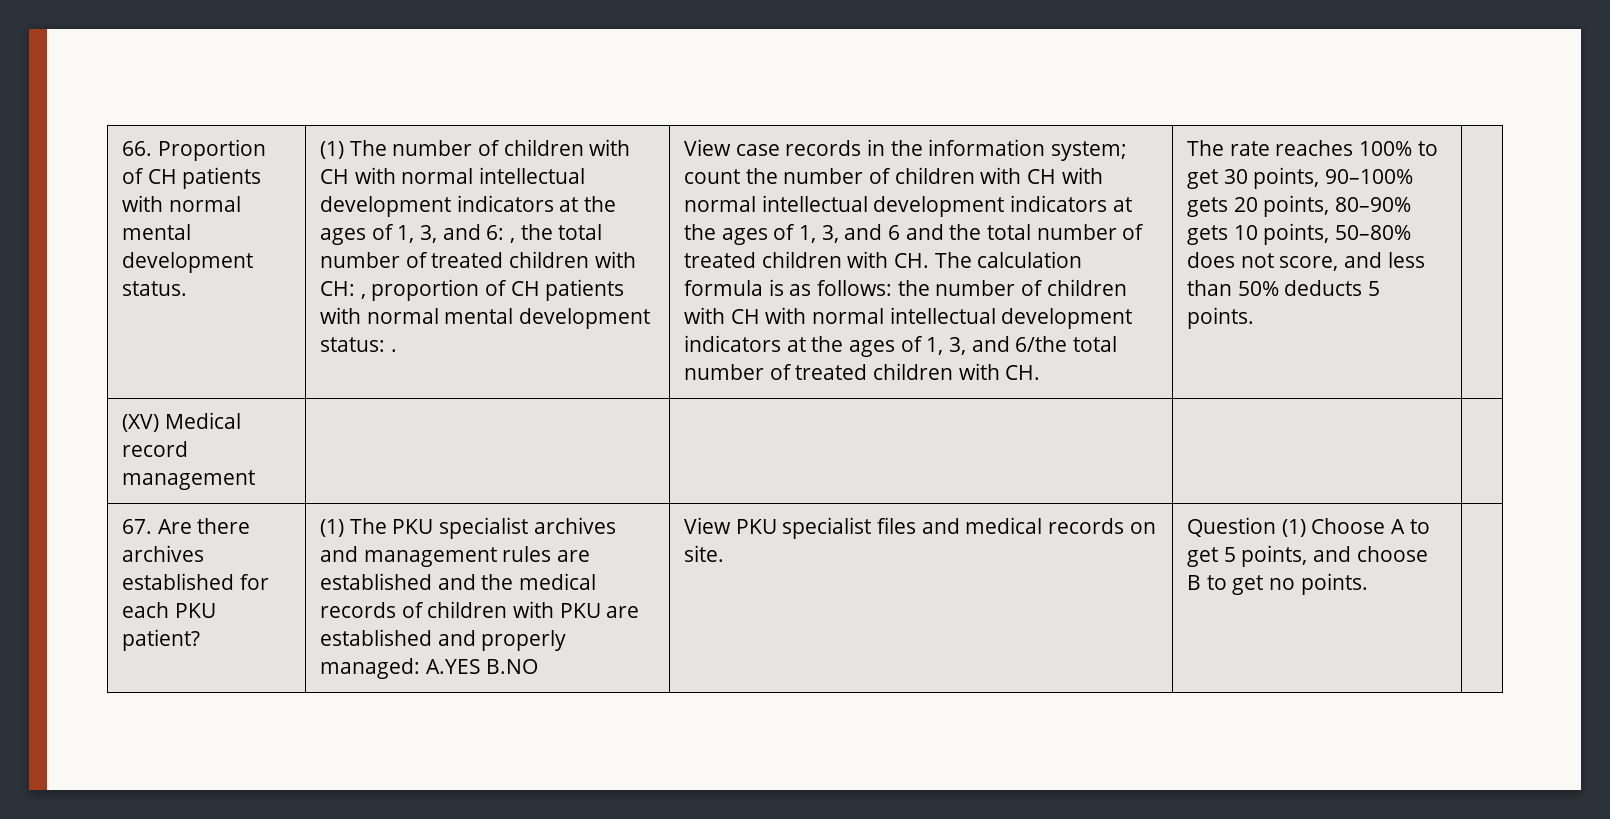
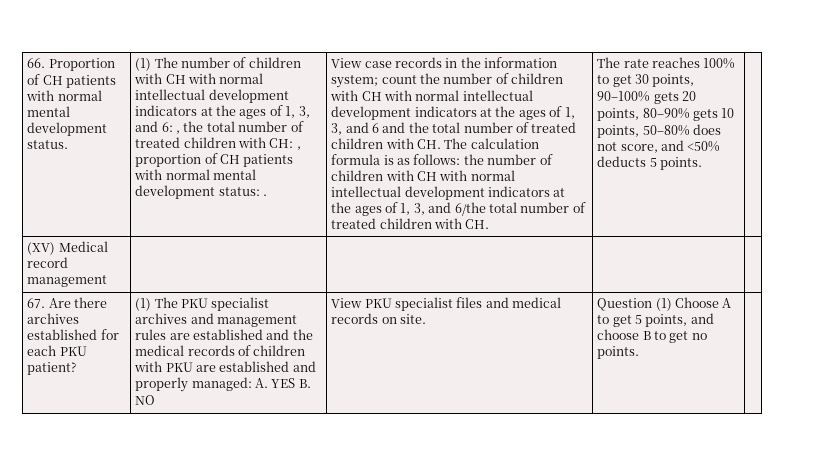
- The rate reaches 100% to get 30 points, 90–100% gets 20 points, 80–90% gets 10 points, 50–80% does not score, and less than 50% deducts 5 points.
+ The rate reaches 100% to get 30 points, 90–100% gets 20 points, 80–90% gets 10 points, 50–80% does not score, and <50% deducts 5 points.
- (1) The PKU specialist archives and management rules are established and the medical records of children with PKU are established and properly managed: A.YES B.NO
+ (1) The PKU specialist archives and management rules are established and the medical records of children with PKU are established and properly managed: A. YES B. NO

